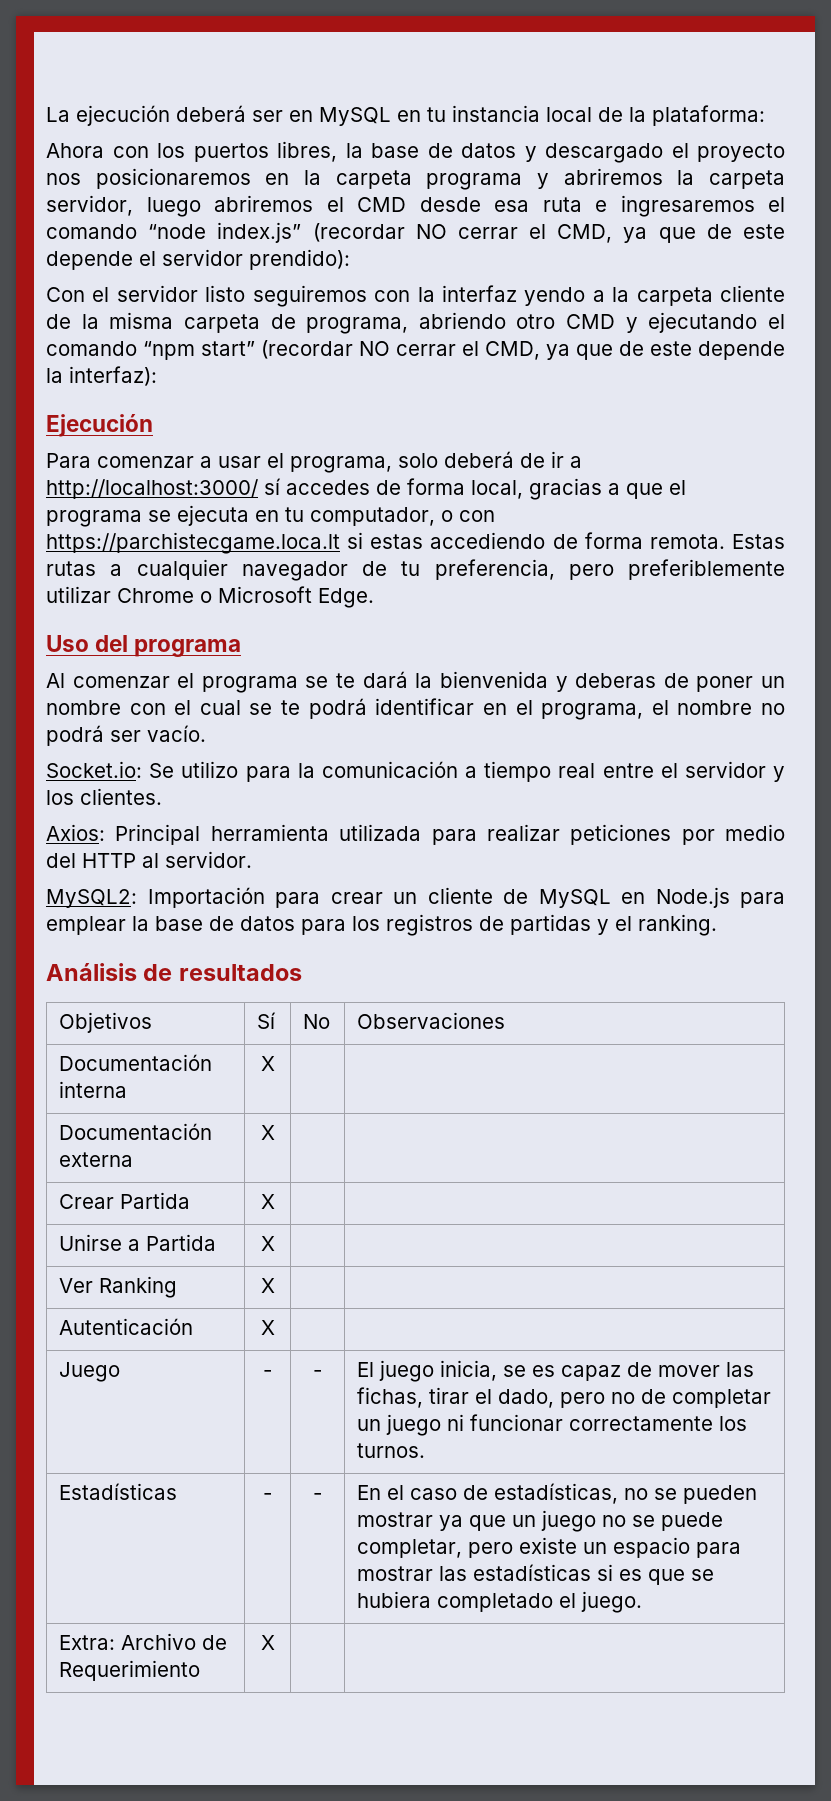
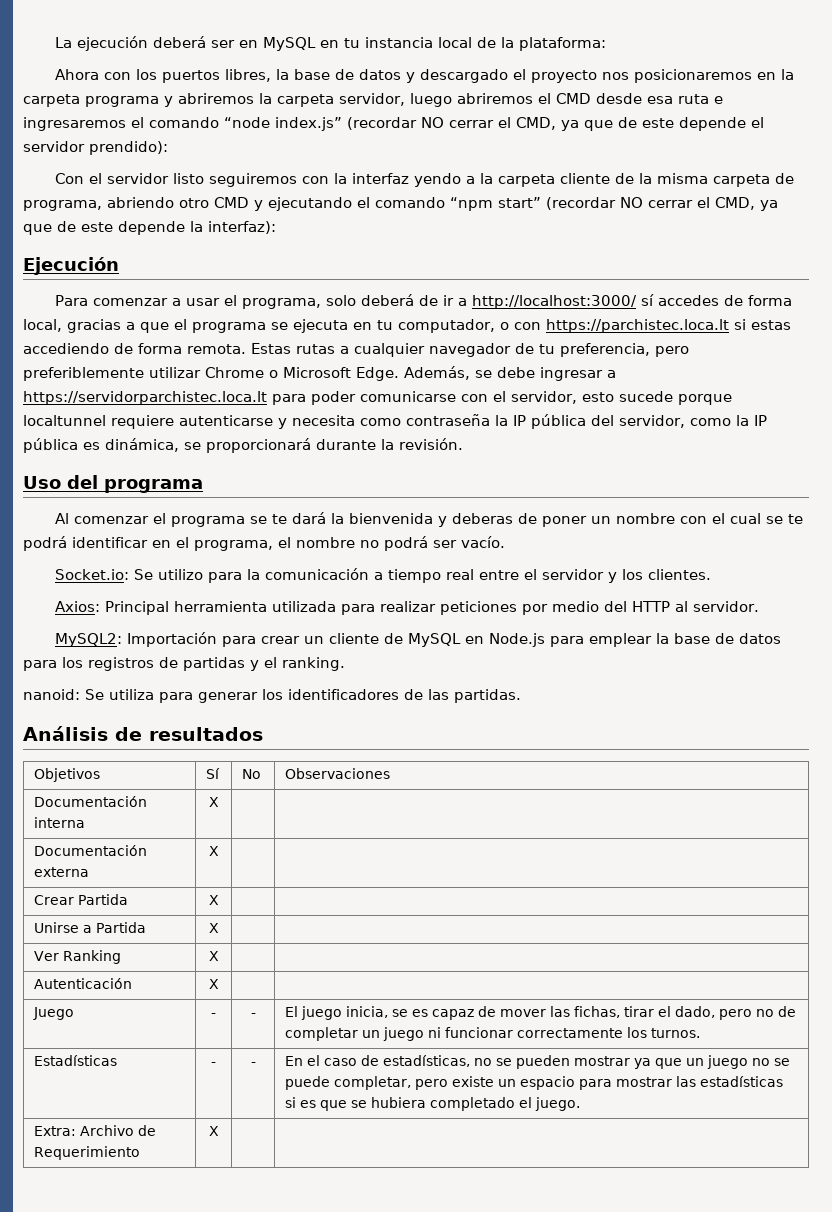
- Para comenzar a usar el programa, solo deberá de ir a http://localhost:3000/ sí accedes de forma local, gracias a que el programa se ejecuta en tu computador, o con https://parchistecgame.loca.lt si estas accediendo de forma remota.
+ Para comenzar a usar el programa, solo deberá de ir a http://localhost:3000/ sí accedes de forma local, gracias a que el programa se ejecuta en tu computador, o con https://parchistec.loca.lt si estas accediendo de forma remota.
+ Además, se debe ingresar a https://servidorparchistec.loca.lt para poder comunicarse con el servidor, esto sucede porque localtunnel requiere autenticarse y necesita como contraseña la IP pública del servidor, como la IP pública es dinámica, se proporcionará durante la revisión.
+ nanoid: Se utiliza para generar los identificadores de las partidas.

